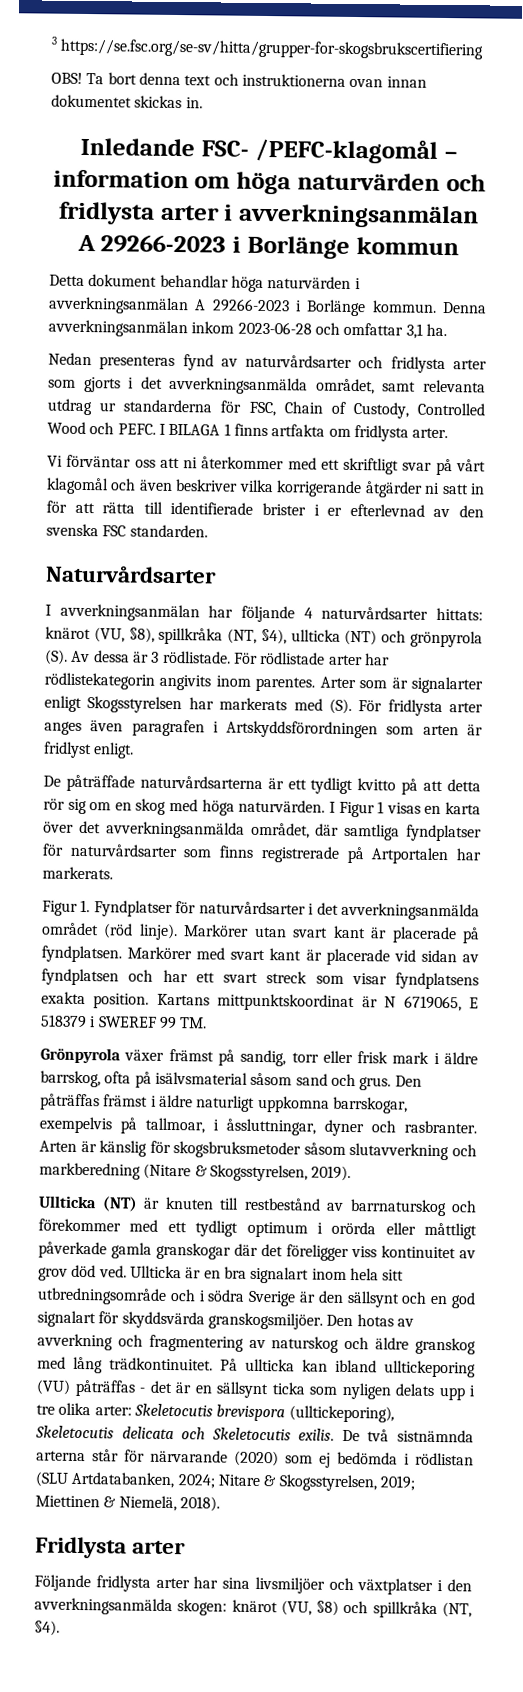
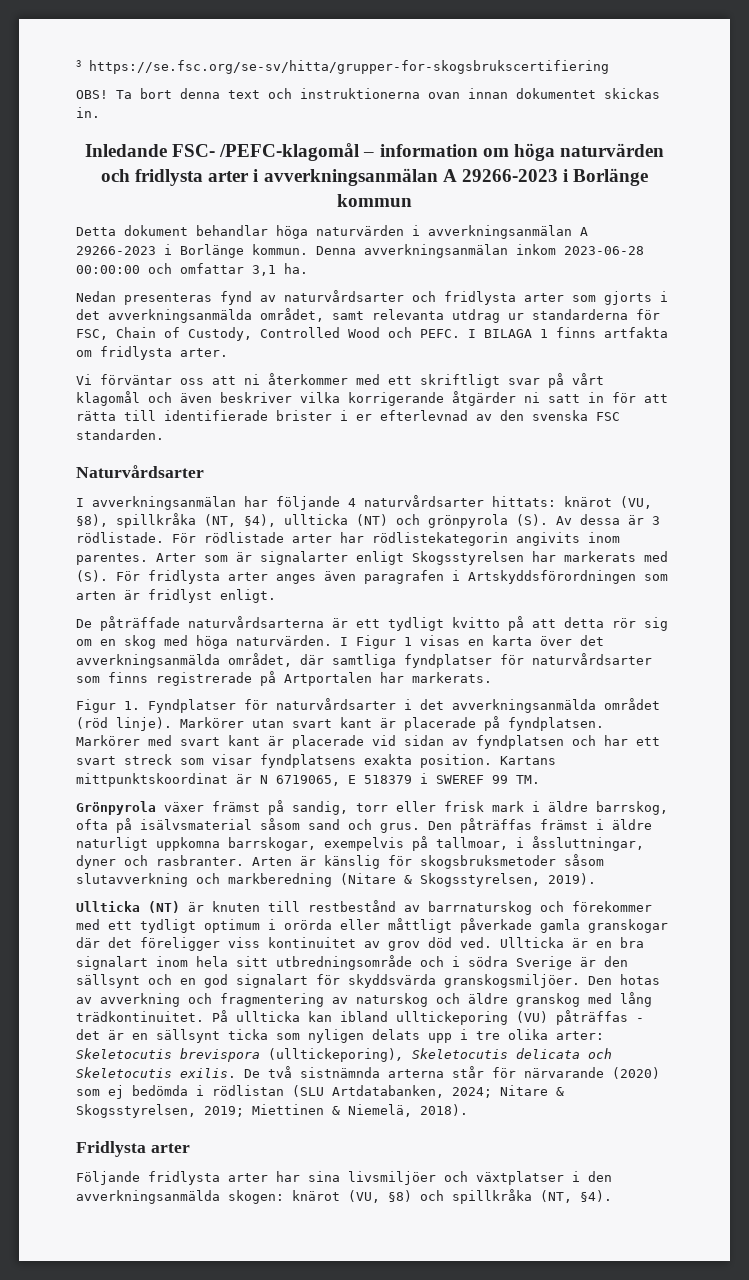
- Denna avverkningsanmälan inkom 2023-06-28 och omfattar 3,1 ha.
+ Denna avverkningsanmälan inkom 2023-06-28 00:00:00 och omfattar 3,1 ha.

